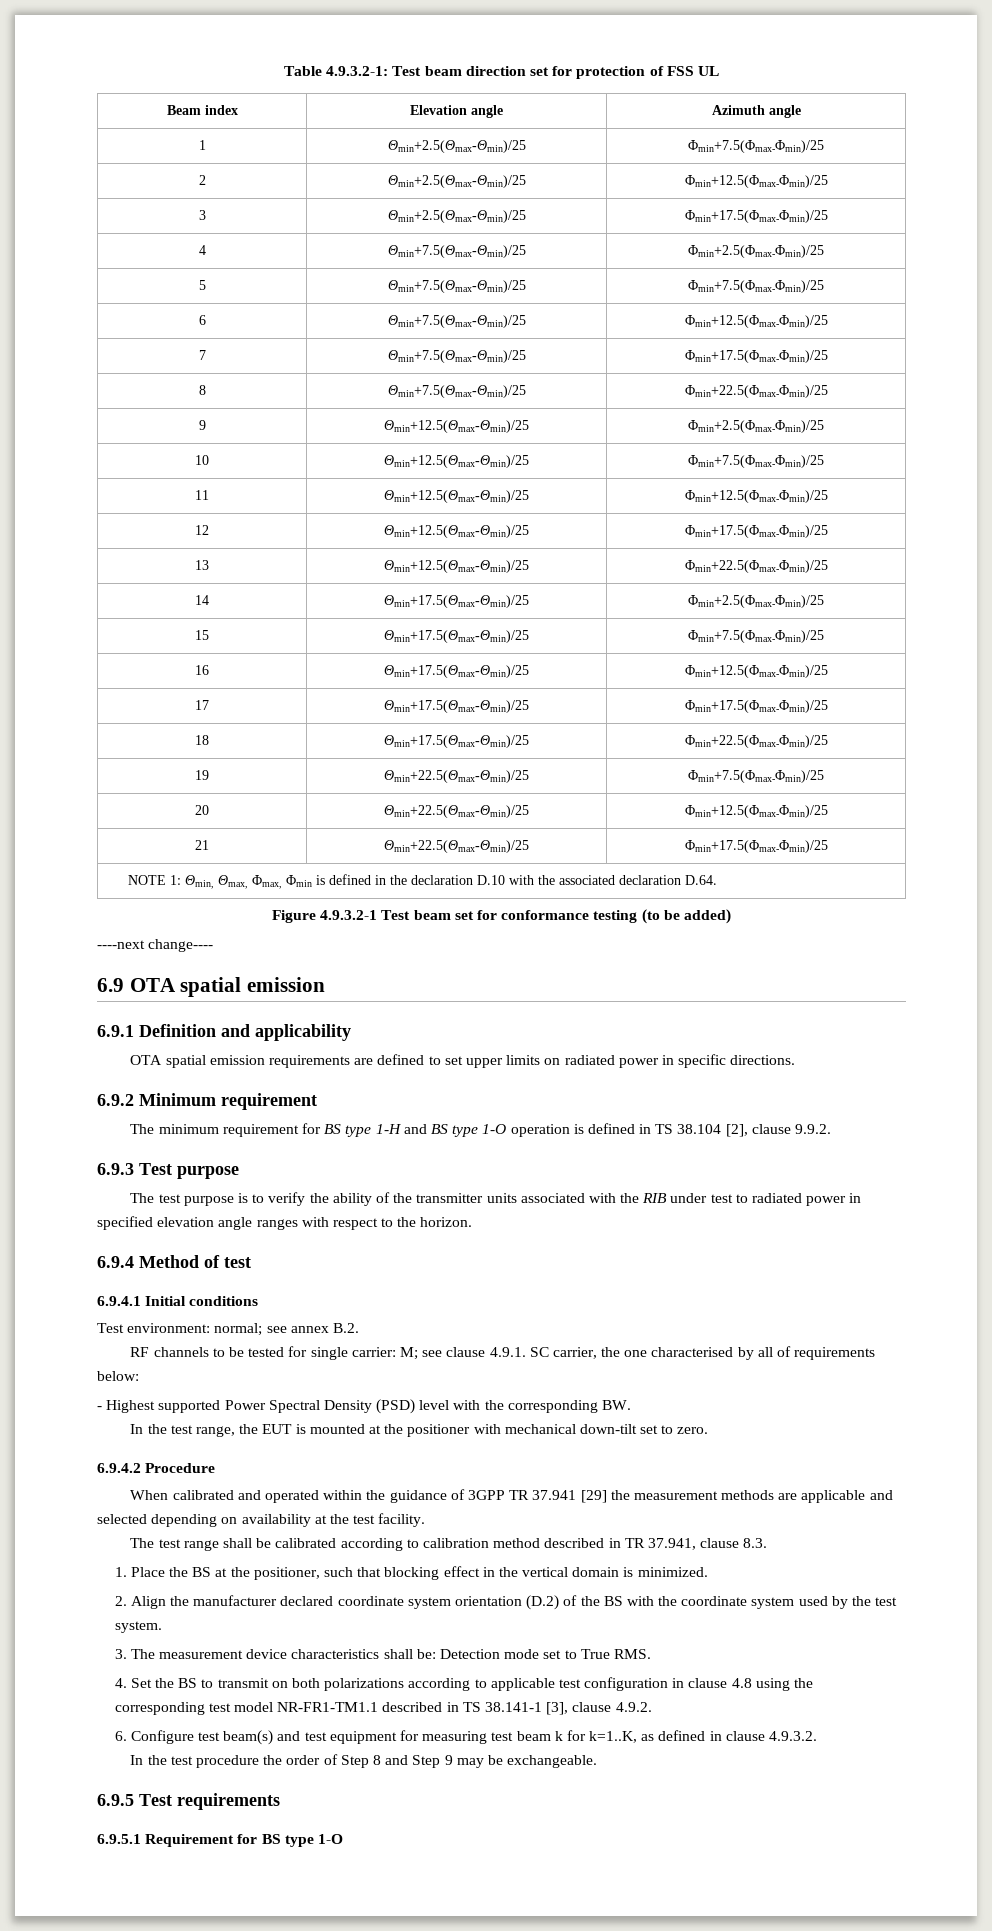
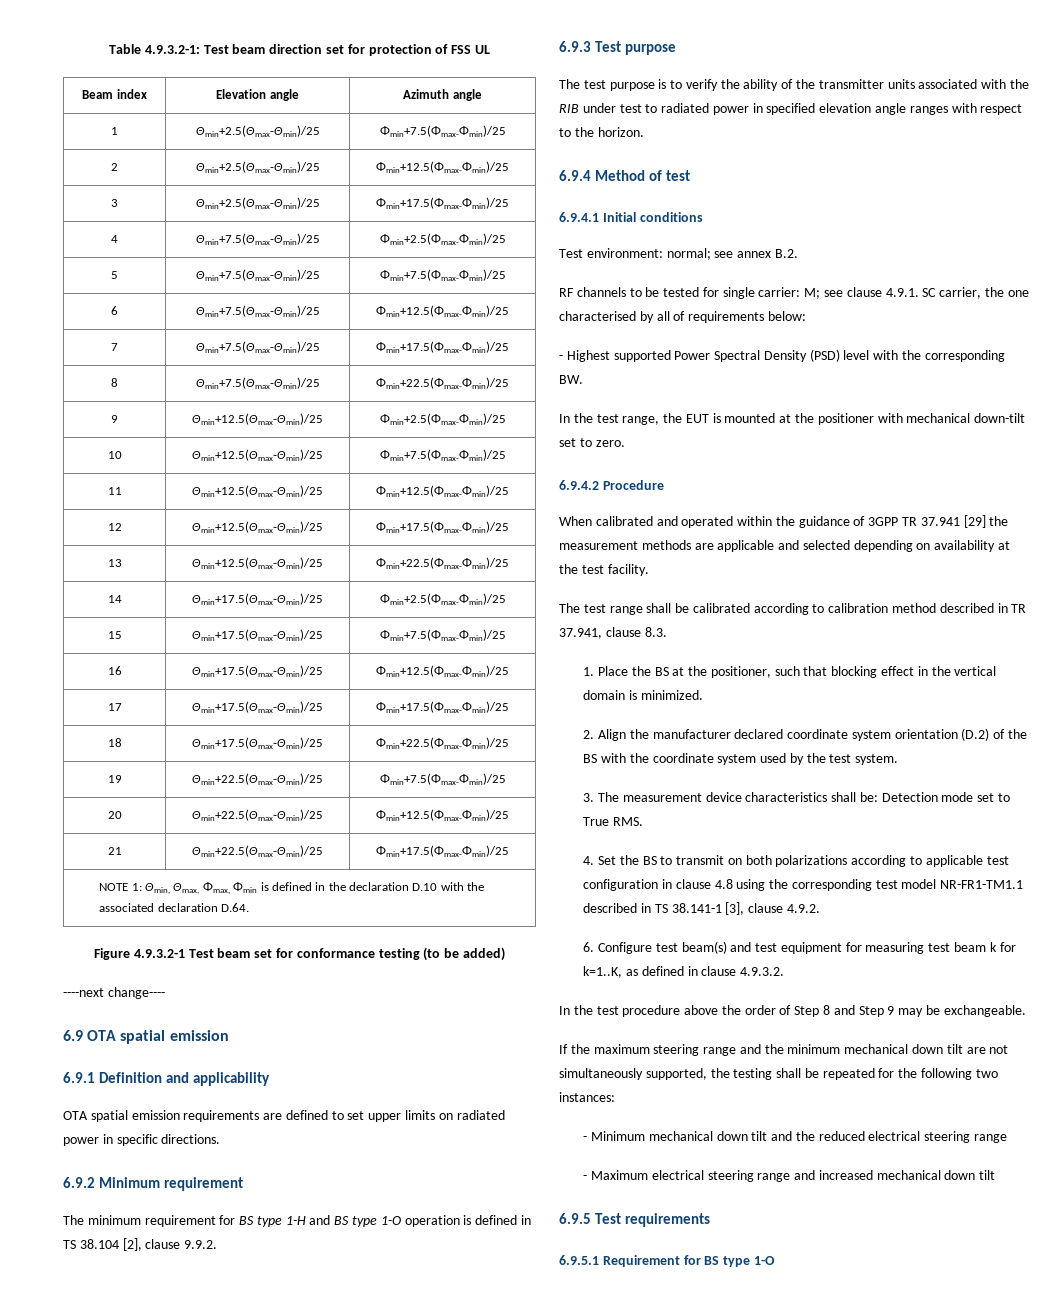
- In the test procedure the order of Step 8 and Step 9 may be exchangeable.
+ In the test procedure above the order of Step 8 and Step 9 may be exchangeable.
+ If the maximum steering range and the minimum mechanical down tilt are not simultaneously supported, the testing shall be repeated for the following two instances:
+ - Minimum mechanical down tilt and the reduced electrical steering range
+ - Maximum electrical steering range and increased mechanical down tilt

